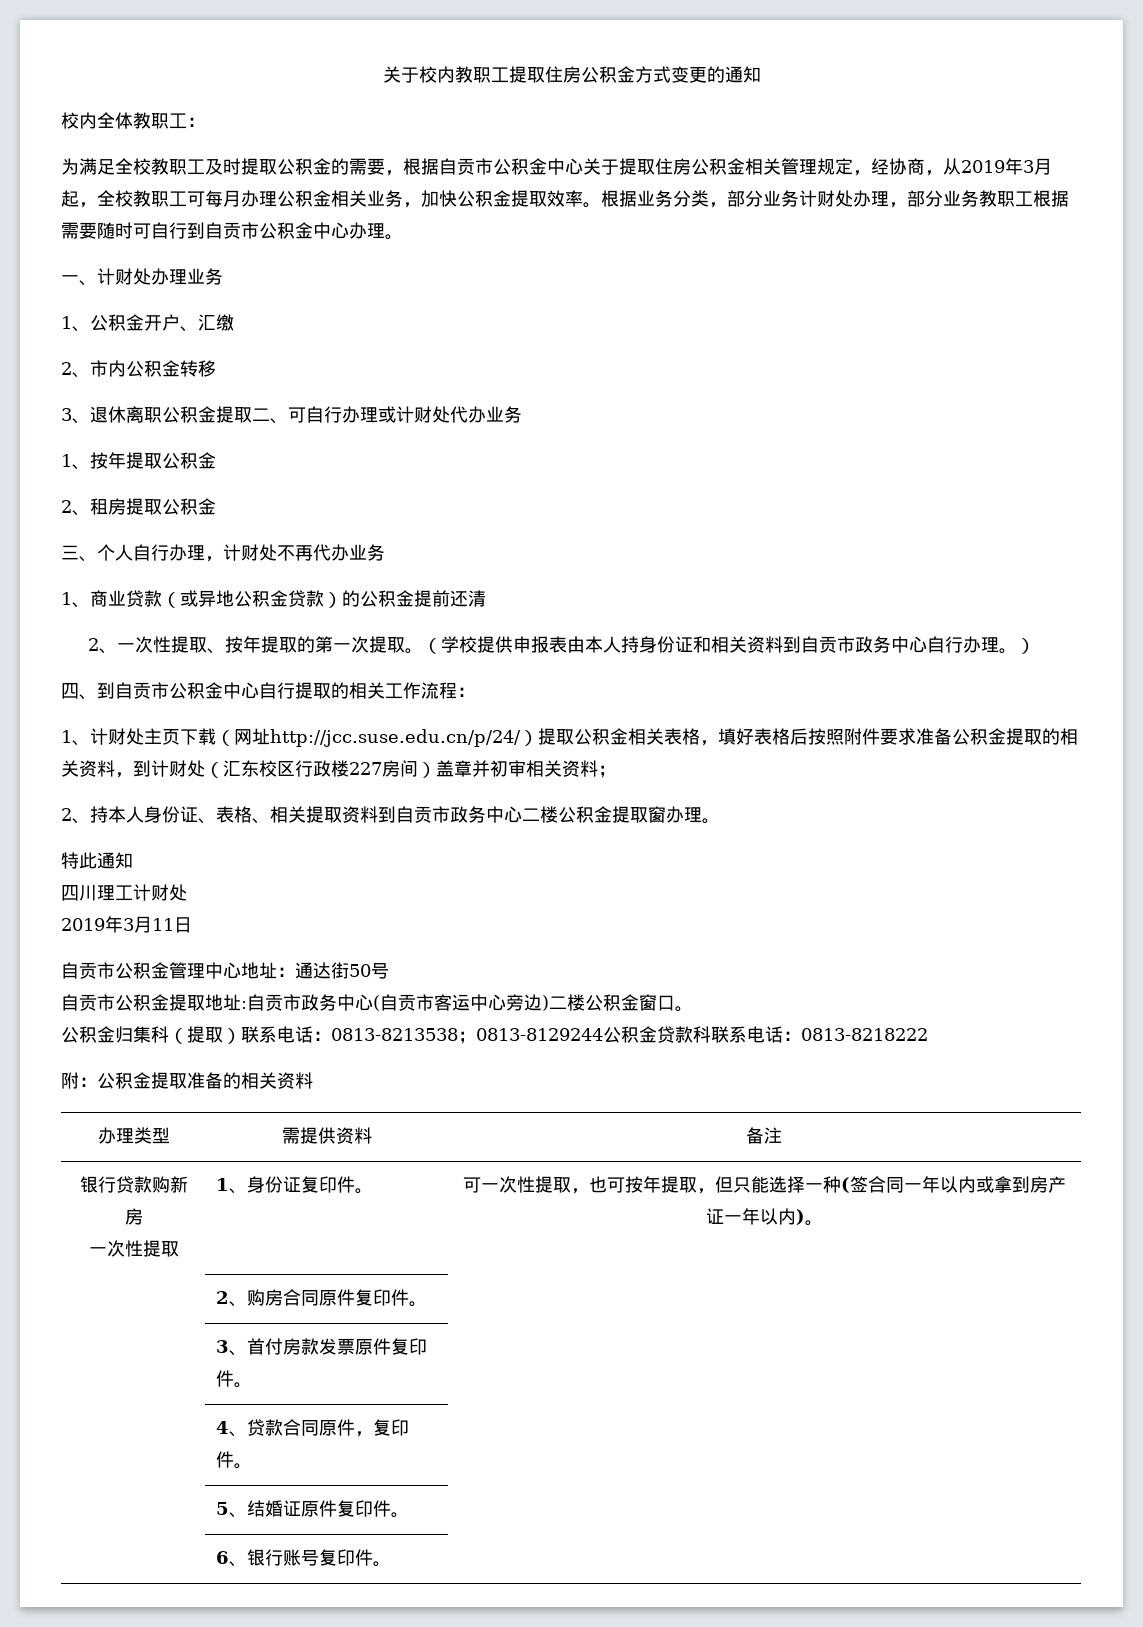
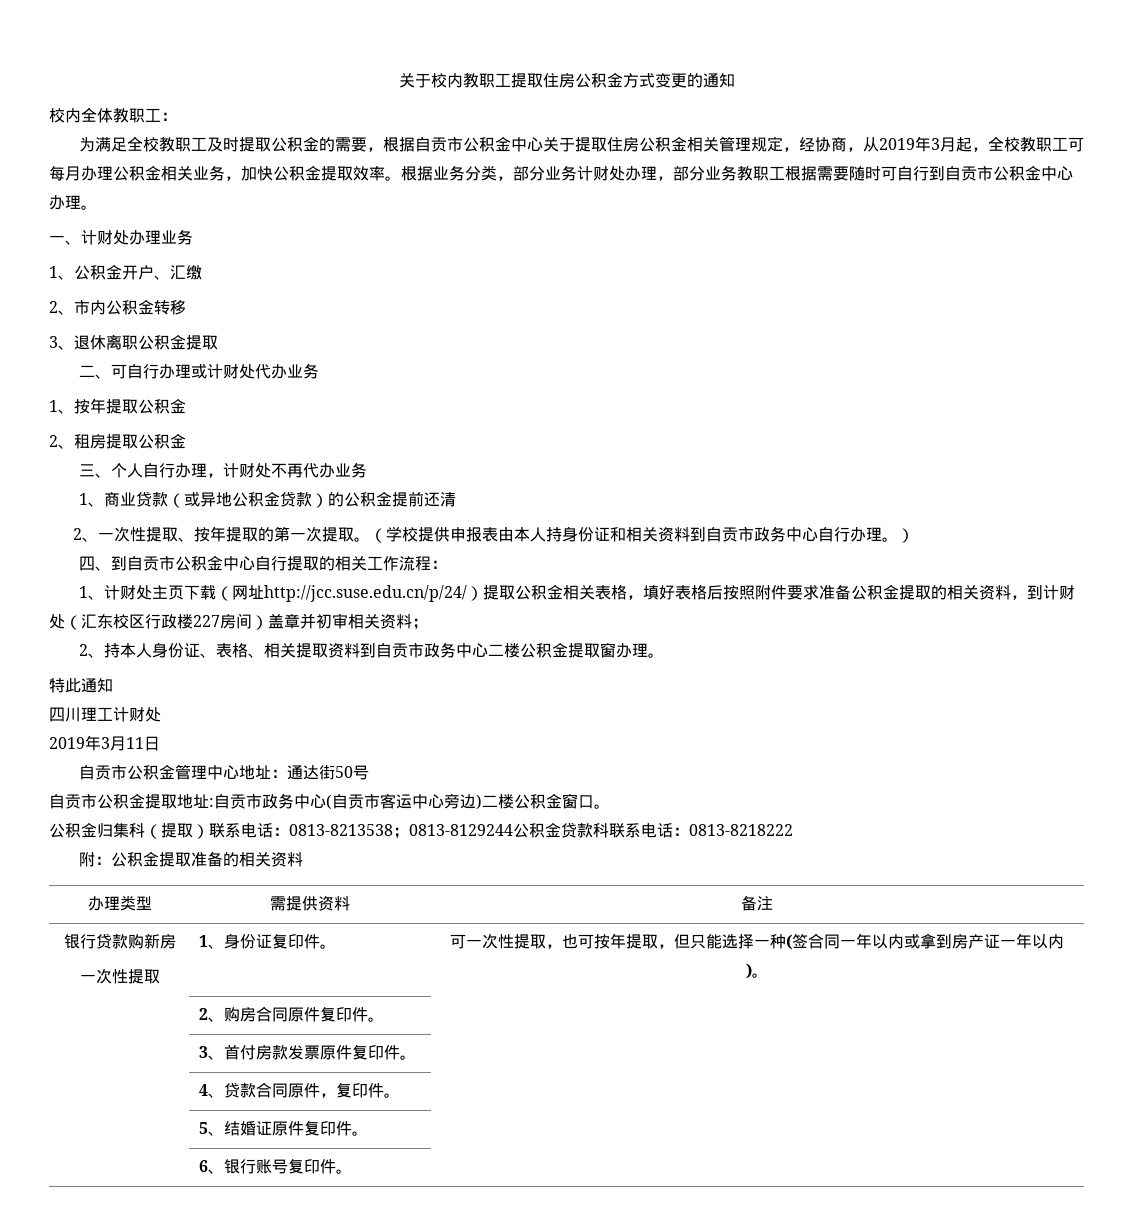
- 3、退休离职公积金提取二、可自行办理或计财处代办业务
+ 3、退休离职公积金提取
+ 二、可自行办理或计财处代办业务

